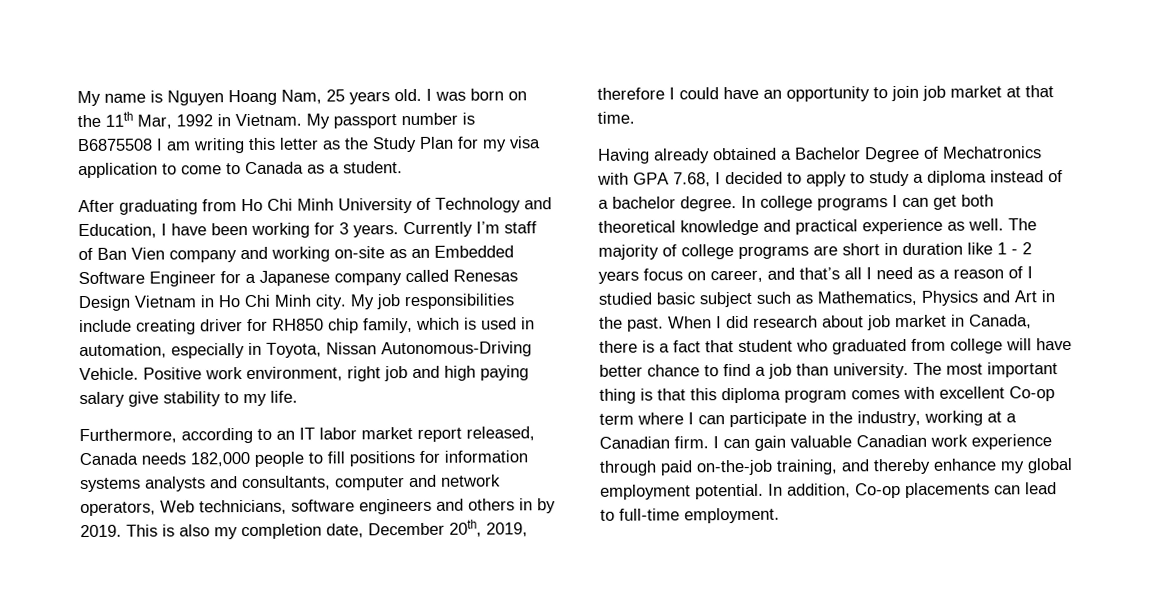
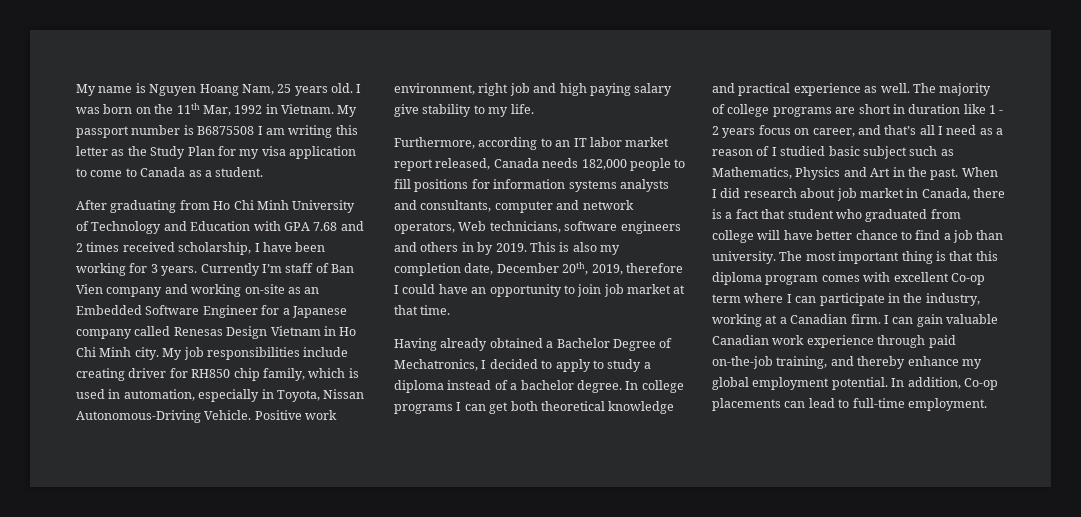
- After graduating from Ho Chi Minh University of Technology and Education, I have been working for 3 years.
+ After graduating from Ho Chi Minh University of Technology and Education with GPA 7.68 and 2 times received scholarship, I have been working for 3 years.
- Having already obtained a Bachelor Degree of Mechatronics with GPA 7.68, I decided to apply to study a diploma instead of a bachelor degree.
+ Having already obtained a Bachelor Degree of Mechatronics, I decided to apply to study a diploma instead of a bachelor degree.

